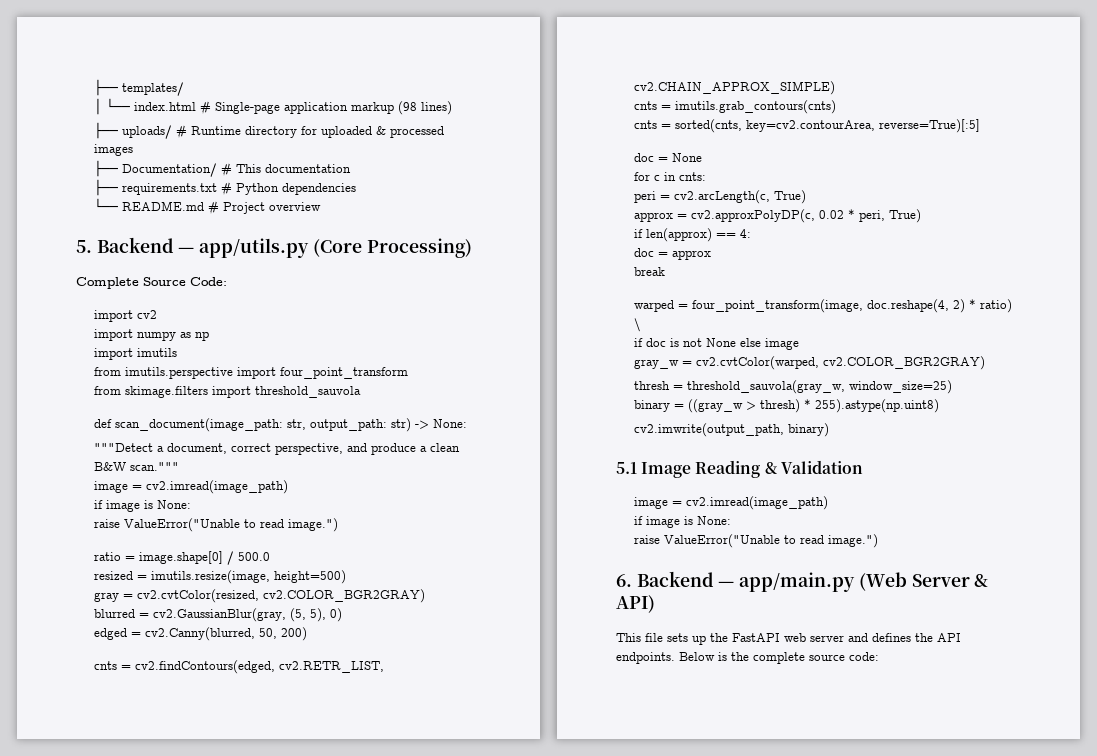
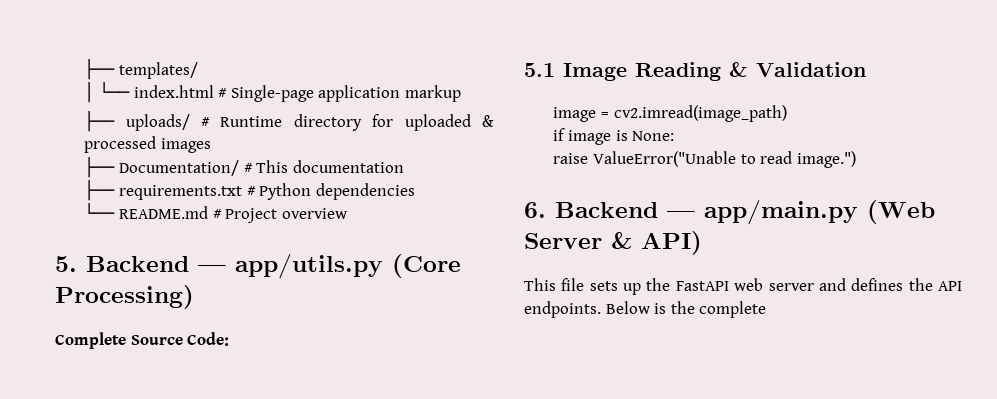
- │ └── index.html # Single-page application markup (98 lines)
+ │ └── index.html # Single-page application markup
- import cv2
- import numpy as np
- import imutils
- from imutils.perspective import four_point_transform
- from skimage.filters import threshold_sauvola
- def scan_document(image_path: str, output_path: str) -> None:
- """Detect a document, correct perspective, and produce a clean B&W scan."""
- image = cv2.imread(image_path)
- if image is None:
- raise ValueError("Unable to read image.")
- ratio = image.shape[0] / 500.0
- resized = imutils.resize(image, height=500)
- gray = cv2.cvtColor(resized, cv2.COLOR_BGR2GRAY)
- blurred = cv2.GaussianBlur(gray, (5, 5), 0)
- edged = cv2.Canny(blurred, 50, 200)
- cnts = cv2.findContours(edged, cv2.RETR_LIST, cv2.CHAIN_APPROX_SIMPLE)
- cnts = imutils.grab_contours(cnts)
- cnts = sorted(cnts, key=cv2.contourArea, reverse=True)[:5]
- doc = None
- for c in cnts:
- peri = cv2.arcLength(c, True)
- approx = cv2.approxPolyDP(c, 0.02 * peri, True)
- if len(approx) == 4:
- doc = approx
- break
- warped = four_point_transform(image, doc.reshape(4, 2) * ratio) \
- if doc is not None else image
- gray_w = cv2.cvtColor(warped, cv2.COLOR_BGR2GRAY)
- thresh = threshold_sauvola(gray_w, window_size=25)
- binary = ((gray_w > thresh) * 255).astype(np.uint8)
- cv2.imwrite(output_path, binary)
- Below is the complete source code:
+ Below is the complete

